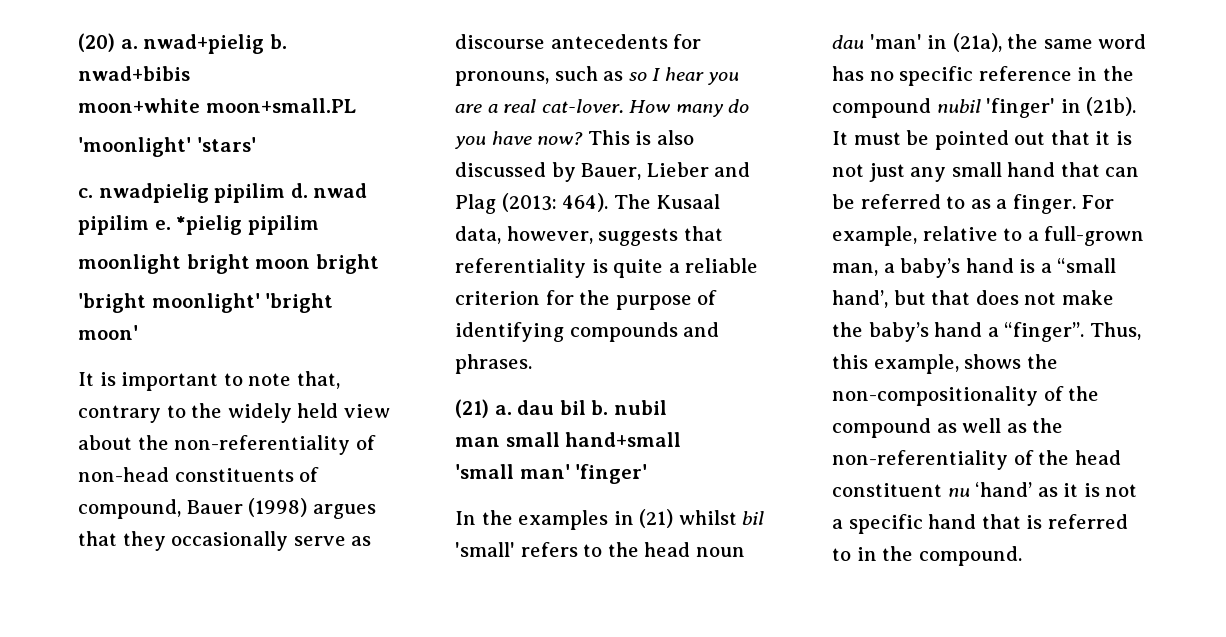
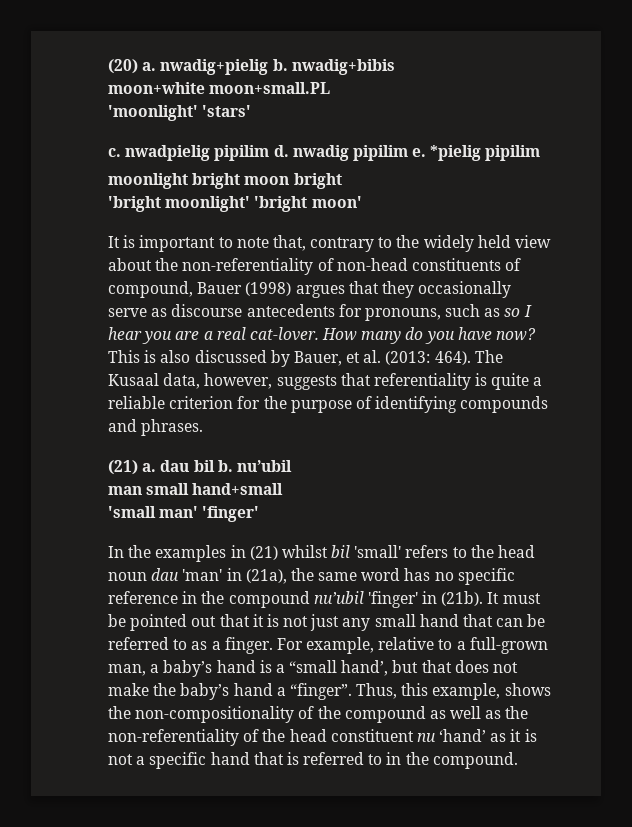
- (20) a. nwad+pielig b. nwad+bibis
+ (20) a. nwadig+pielig b. nwadig+bibis
- c. nwadpielig pipilim d. nwad pipilim e.
+ c. nwadpielig pipilim d. nwadig pipilim e.
- This is also discussed by Bauer, Lieber and Plag (2013: 464).
+ This is also discussed by Bauer, et al. (2013: 464).
- (21) a. dau bil b. nubil
+ (21) a. dau bil b. nu’ubil
- In the examples in (21) whilst bil 'small' refers to the head noun dau 'man' in (21a), the same word has no specific reference in the compound nubil 'finger' in (21b).
+ In the examples in (21) whilst bil 'small' refers to the head noun dau 'man' in (21a), the same word has no specific reference in the compound nu’ubil 'finger' in (21b).

